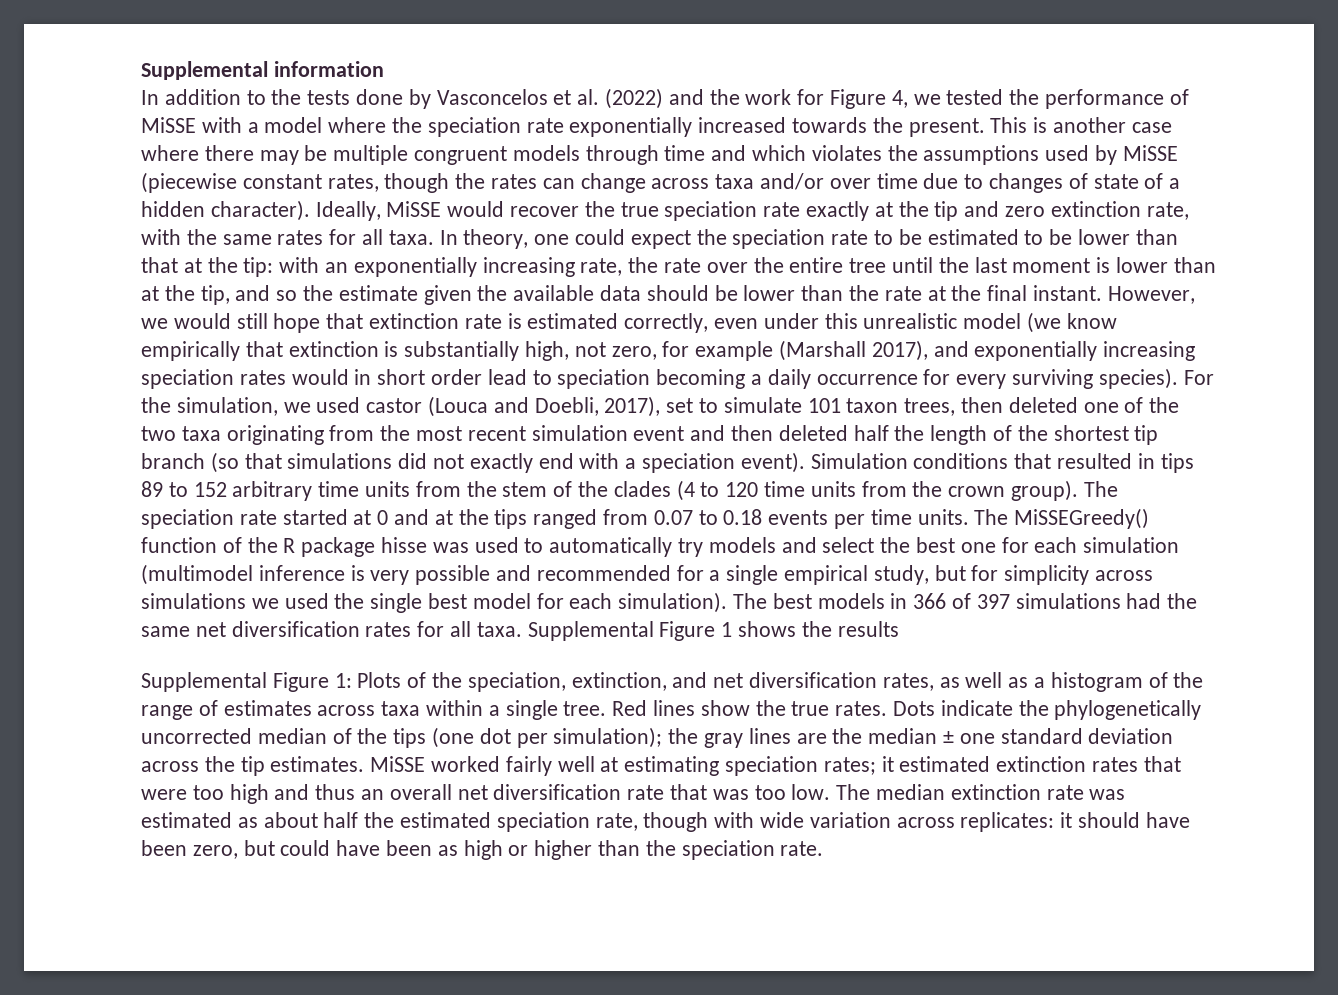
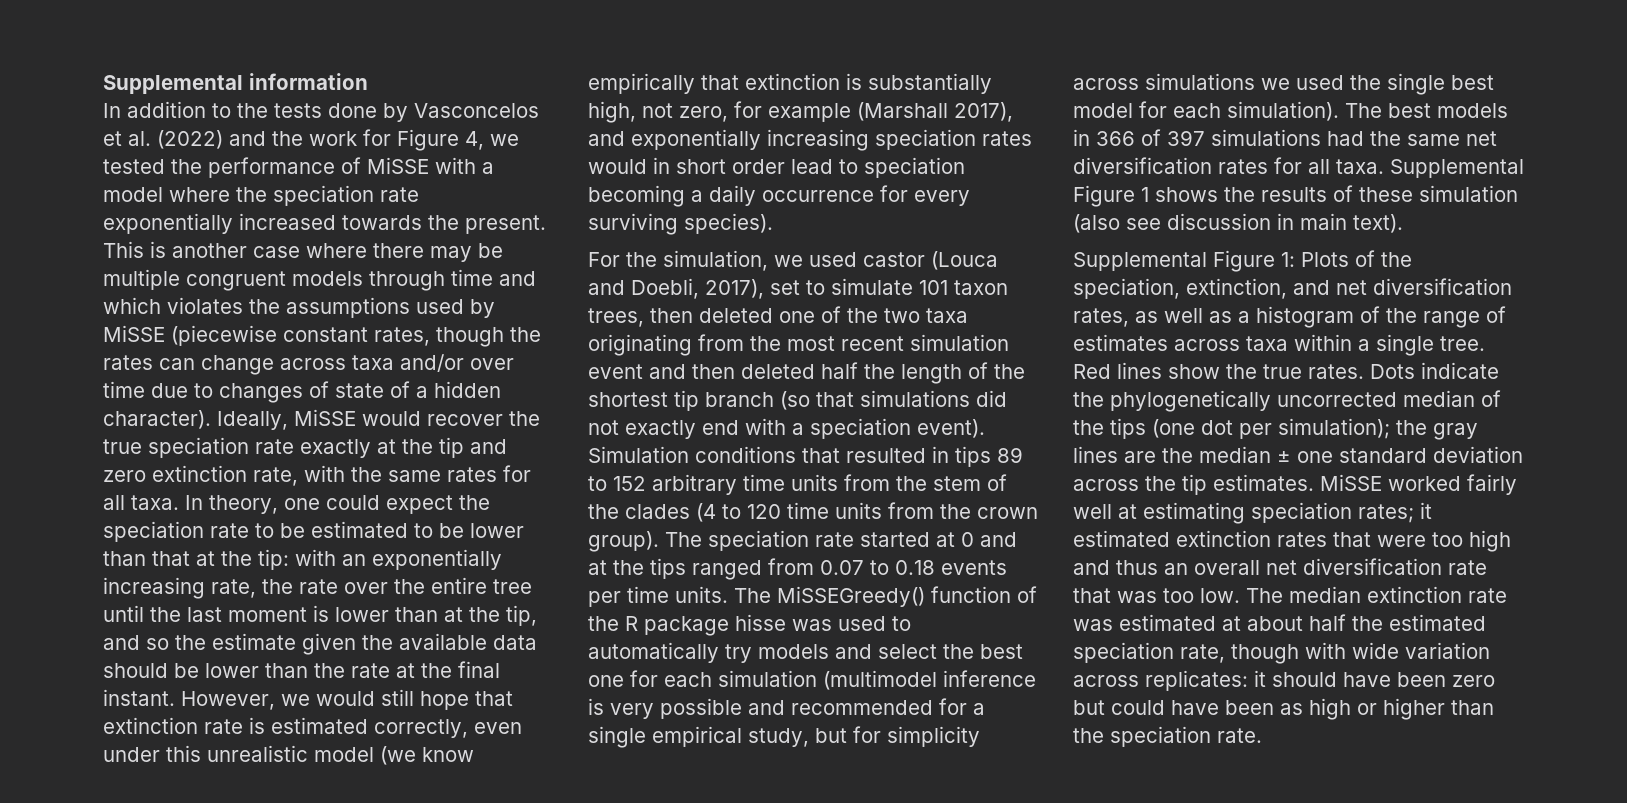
- However, we would still hope that extinction rate is estimated correctly, even under this unrealistic model (we know empirically that extinction is substantially high, not zero, for example (Marshall 2017), and exponentially increasing speciation rates would in short order lead to speciation becoming a daily occurrence for every surviving species). For the simulation, we used castor (Louca and Doebli, 2017), set to simulate 101 taxon trees, then deleted one of the two taxa originating from the most recent simulation event and then deleted half the length of the shortest tip branch (so that simulations did not exactly end with a speciation event).
+ However, we would still hope that extinction rate is estimated correctly, even under this unrealistic model (we know empirically that extinction is substantially high, not zero, for example (Marshall 2017), and exponentially increasing speciation rates would in short order lead to speciation becoming a daily occurrence for every surviving species).
+ For the simulation, we used castor (Louca and Doebli, 2017), set to simulate 101 taxon trees, then deleted one of the two taxa originating from the most recent simulation event and then deleted half the length of the shortest tip branch (so that simulations did not exactly end with a speciation event).
- Supplemental Figure 1 shows the results
+ Supplemental Figure 1 shows the results of these simulation (also see discussion in main text).
- The median extinction rate was estimated as about half the estimated speciation rate, though with wide variation across replicates: it should have been zero, but could have been as high or higher than the speciation rate.
+ The median extinction rate was estimated at about half the estimated speciation rate, though with wide variation across replicates: it should have been zero but could have been as high or higher than the speciation rate.

